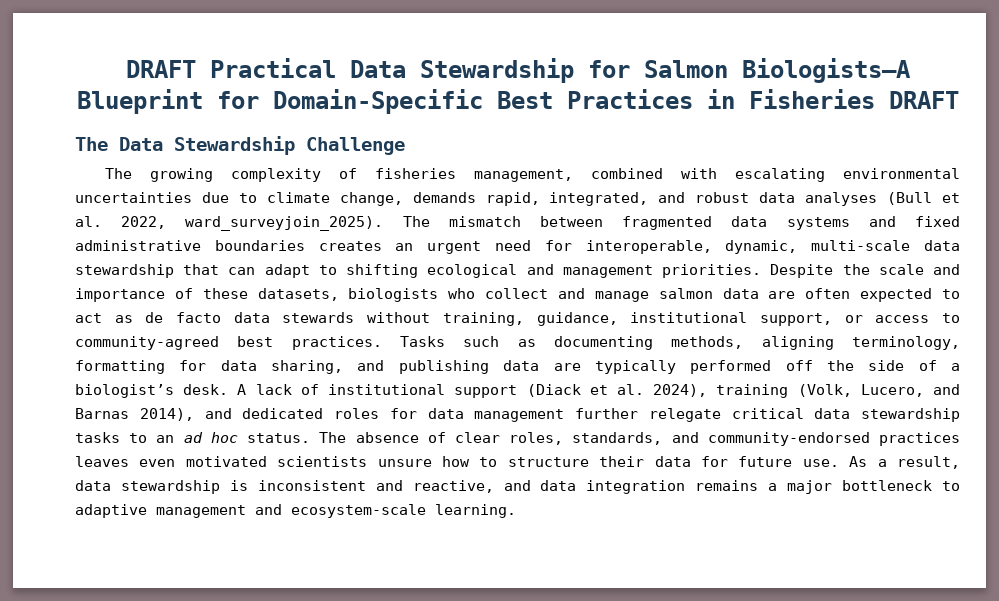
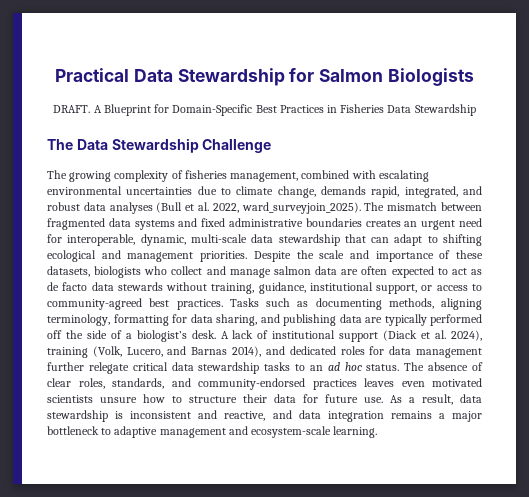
- DRAFT Practical Data Stewardship for Salmon Biologists–A Blueprint for Domain-Specific Best Practices in Fisheries DRAFT
+ Practical Data Stewardship for Salmon Biologists
+ DRAFT. A Blueprint for Domain-Specific Best Practices in Fisheries Data Stewardship

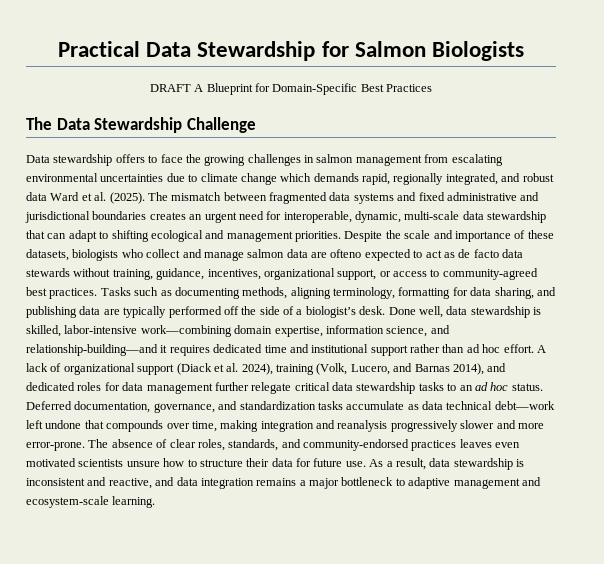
- DRAFT. A Blueprint for Domain-Specific Best Practices in Fisheries Data Stewardship
+ DRAFT A Blueprint for Domain-Specific Best Practices
- The growing complexity of fisheries management, combined with escalating environmental uncertainties due to climate change, demands rapid, integrated, and robust data analyses (Bull et al. 2022, ward_surveyjoin_2025).
+ Data stewardship offers to face the growing challenges in salmon management from escalating environmental uncertainties due to climate change which demands rapid, regionally integrated, and robust data Ward et al. (2025).
- The mismatch between fragmented data systems and fixed administrative boundaries creates an urgent need for interoperable, dynamic, multi-scale data stewardship that can adapt to shifting ecological and management priorities.
+ The mismatch between fragmented data systems and fixed administrative and jurisdictional boundaries creates an urgent need for interoperable, dynamic, multi-scale data stewardship that can adapt to shifting ecological and management priorities.
- Despite the scale and importance of these datasets, biologists who collect and manage salmon data are often expected to act as de facto data stewards without training, guidance, institutional support, or access to community-agreed best practices.
+ Despite the scale and importance of these datasets, biologists who collect and manage salmon data are ofteno expected to act as de facto data stewards without training, guidance, incentives, organizational support, or access to community-agreed best practices.
+ Done well, data stewardship is skilled, labor-intensive work—combining domain expertise, information science, and relationship-building—and it requires dedicated time and institutional support rather than ad hoc effort.
- A lack of institutional support (Diack et al. 2024), training (Volk, Lucero, and Barnas 2014), and dedicated roles for data management further relegate critical data stewardship tasks to an ad hoc status.
+ A lack of organizational support (Diack et al. 2024), training (Volk, Lucero, and Barnas 2014), and dedicated roles for data management further relegate critical data stewardship tasks to an ad hoc status.
+ Deferred documentation, governance, and standardization tasks accumulate as data technical debt—work left undone that compounds over time, making integration and reanalysis progressively slower and more error-prone.

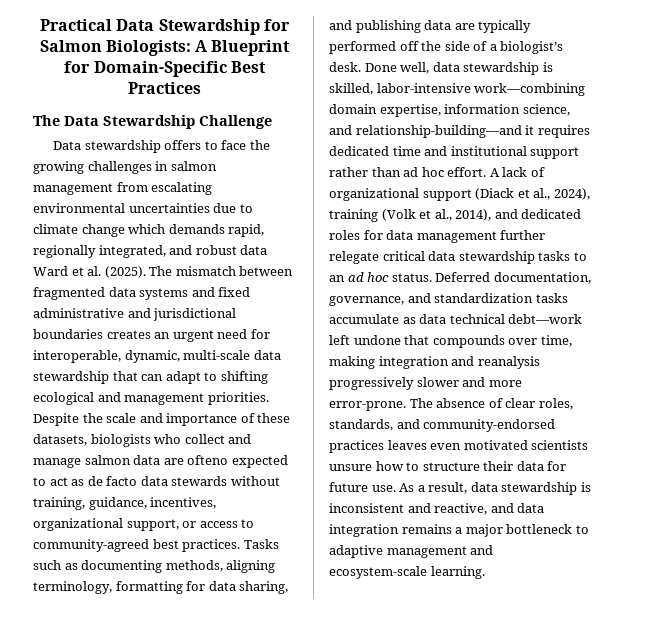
- Practical Data Stewardship for Salmon Biologists
- DRAFT A Blueprint for Domain-Specific Best Practices
+ Practical Data Stewardship for Salmon Biologists: A Blueprint for Domain-Specific Best Practices
- A lack of organizational support (Diack et al. 2024), training (Volk, Lucero, and Barnas 2014), and dedicated roles for data management further relegate critical data stewardship tasks to an ad hoc status.
+ A lack of organizational support (Diack et al., 2024), training (Volk et al., 2014), and dedicated roles for data management further relegate critical data stewardship tasks to an ad hoc status.

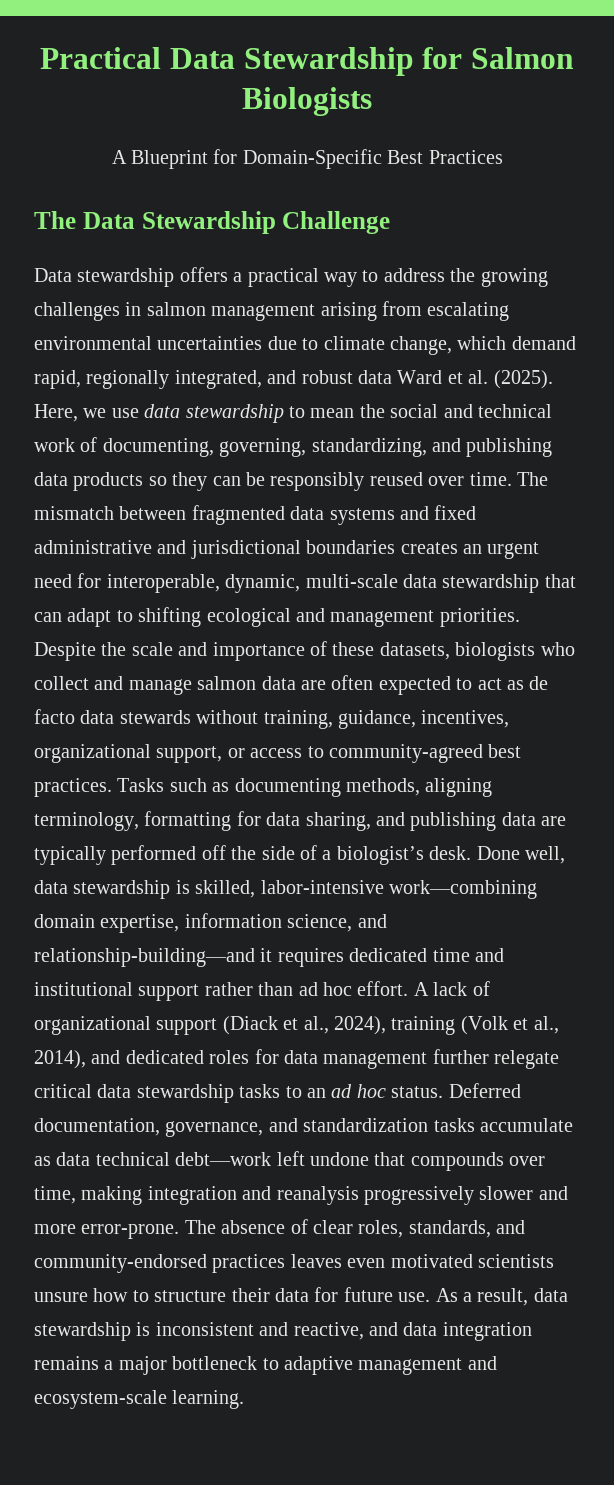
- Practical Data Stewardship for Salmon Biologists: A Blueprint for Domain-Specific Best Practices
+ Practical Data Stewardship for Salmon Biologists
+ A Blueprint for Domain-Specific Best Practices
- Data stewardship offers to face the growing challenges in salmon management from escalating environmental uncertainties due to climate change which demands rapid, regionally integrated, and robust data Ward et al. (2025).
+ Data stewardship offers a practical way to address the growing challenges in salmon management arising from escalating environmental uncertainties due to climate change, which demand rapid, regionally integrated, and robust data Ward et al. (2025).
+ Here, we use data stewardship to mean the social and technical work of documenting, governing, standardizing, and publishing data products so they can be responsibly reused over time.
- Despite the scale and importance of these datasets, biologists who collect and manage salmon data are ofteno expected to act as de facto data stewards without training, guidance, incentives, organizational support, or access to community-agreed best practices.
+ Despite the scale and importance of these datasets, biologists who collect and manage salmon data are often expected to act as de facto data stewards without training, guidance, incentives, organizational support, or access to community-agreed best practices.

